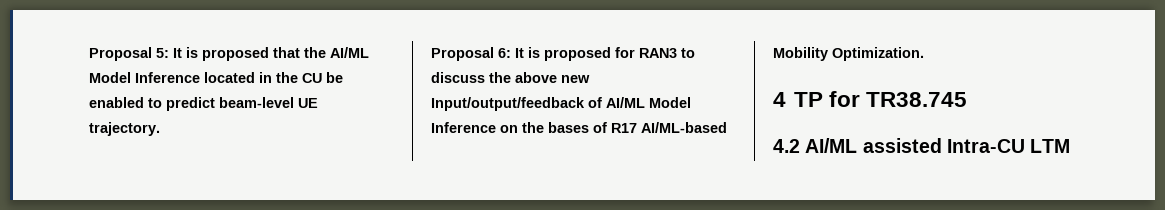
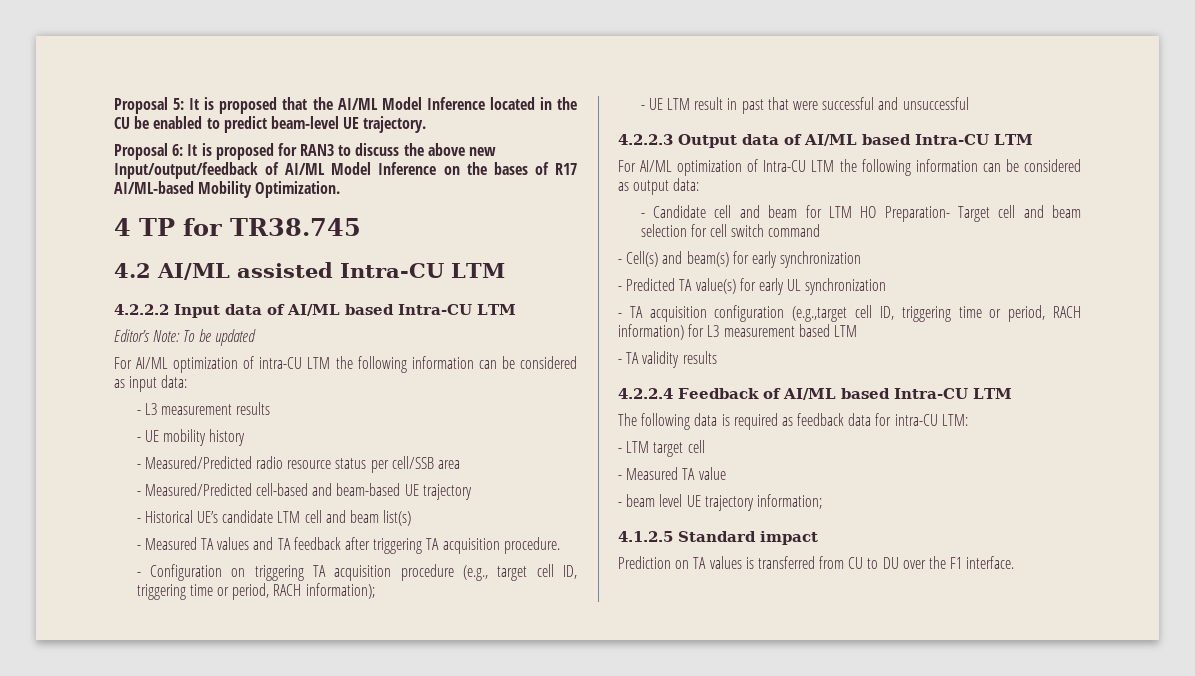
+ 4.2.2.2 Input data of AI/ML based Intra-CU LTM
+ Editor’s Note: To be updated
+ For AI/ML optimization of intra-CU LTM the following information can be considered as input data:
+ - L3 measurement results
+ - UE mobility history
+ - Measured/Predicted radio resource status per cell/SSB area
+ - Measured/Predicted cell-based and beam-based UE trajectory
+ - Historical UE’s candidate LTM cell and beam list(s)
+ - Measured TA values and TA feedback after triggering TA acquisition procedure.
+ - Configuration on triggering TA acquisition procedure (e.g., target cell ID, triggering time or period, RACH information);
+ - UE LTM result in past that were successful and unsuccessful
+ 4.2.2.3 Output data of AI/ML based Intra-CU LTM
+ For AI/ML optimization of Intra-CU LTM the following information can be considered as output data:
+ - Candidate cell and beam for LTM HO Preparation- Target cell and beam selection for cell switch command
+ - Cell(s) and beam(s) for early synchronization
+ - Predicted TA value(s) for early UL synchronization
+ - TA acquisition configuration (e.g.,target cell ID, triggering time or period, RACH information) for L3 measurement based LTM
+ - TA validity results
+ 4.2.2.4 Feedback of AI/ML based Intra-CU LTM
+ The following data is required as feedback data for intra-CU LTM:
+ - LTM target cell
+ - Measured TA value
+ - beam level UE trajectory information;
+ 4.1.2.5 Standard impact
+ Prediction on TA values is transferred from CU to DU over the F1 interface.

